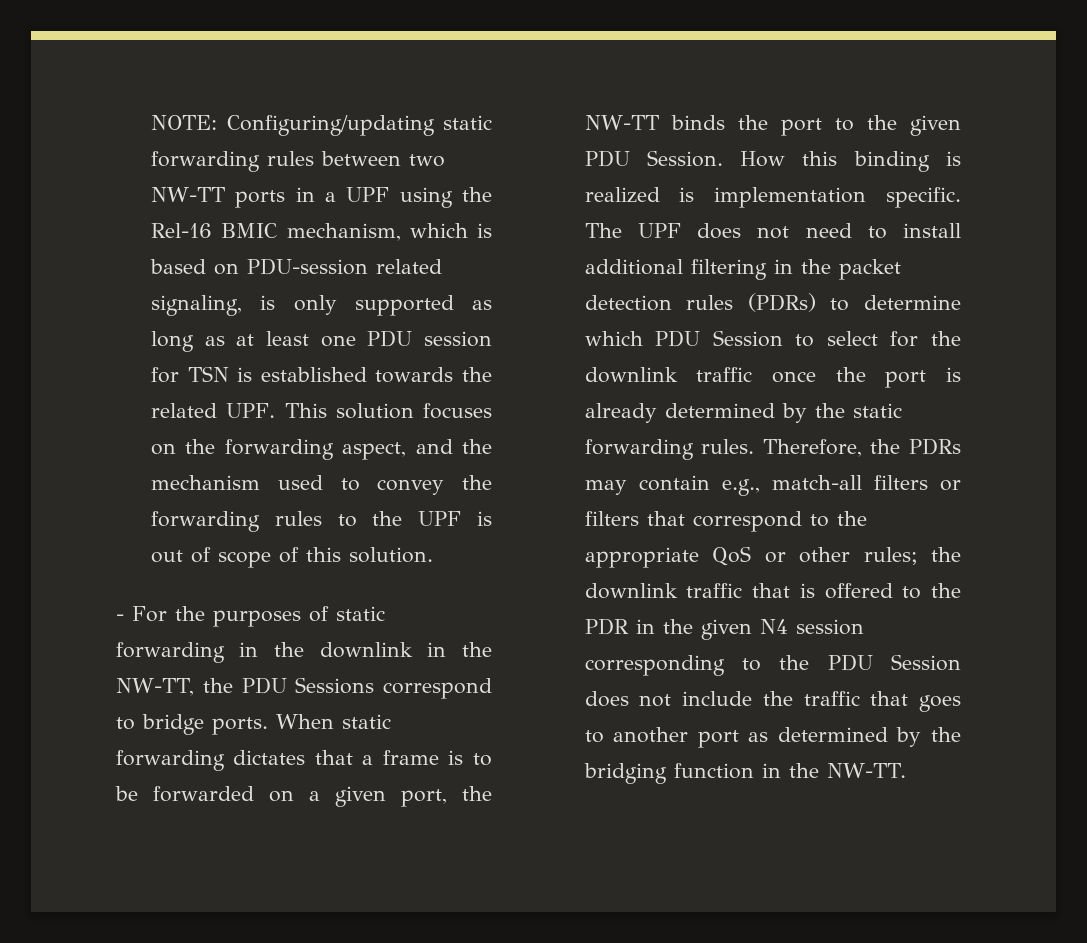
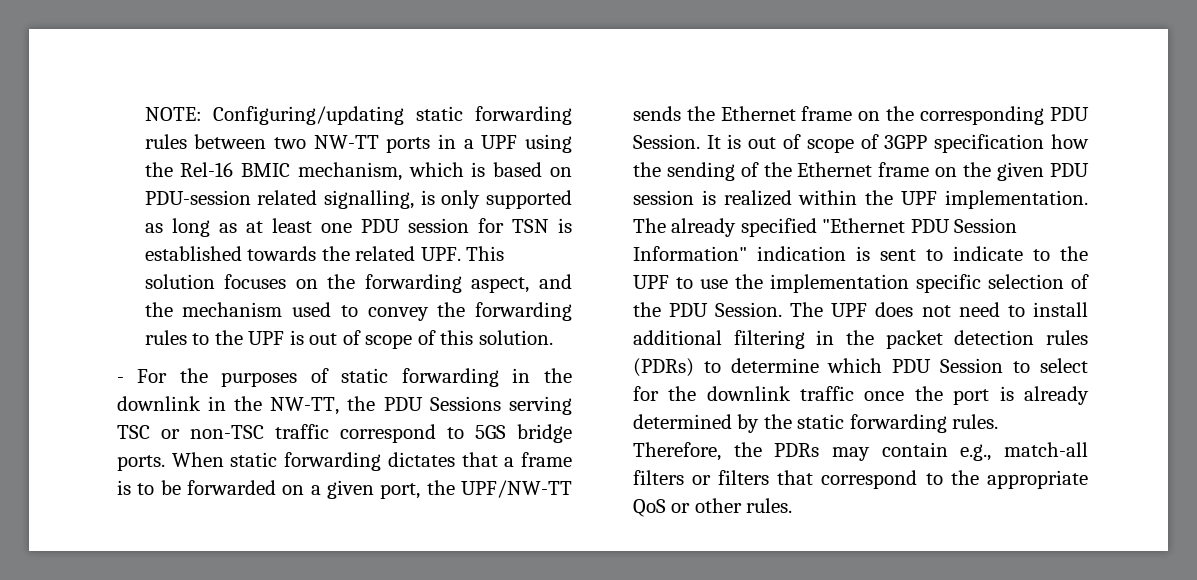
- Configuring/updating static forwarding rules between two NW-TT ports in a UPF using the Rel-16 BMIC mechanism, which is based on PDU-session related signaling, is only supported as long as at least one PDU session for TSN is established towards the related UPF. This solution focuses on the forwarding aspect, and the mechanism used to convey the forwarding rules to the UPF is out of scope of this solution.
+ Configuring/updating static forwarding rules between two NW-TT ports in a UPF using the Rel-16 BMIC mechanism, which is based on PDU-session related signalling, is only supported as long as at least one PDU session for TSN is established towards the related UPF. This solution focuses on the forwarding aspect, and the mechanism used to convey the forwarding rules to the UPF is out of scope of this solution.
- - For the purposes of static forwarding in the downlink in the NW-TT, the PDU Sessions correspond to bridge ports.
+ - For the purposes of static forwarding in the downlink in the NW-TT, the PDU Sessions serving TSC or non-TSC traffic correspond to 5GS bridge ports.
- When static forwarding dictates that a frame is to be forwarded on a given port, the NW-TT binds the port to the given PDU Session. How this binding is realized is implementation specific.
+ When static forwarding dictates that a frame is to be forwarded on a given port, the UPF/NW-TT sends the Ethernet frame on the corresponding PDU Session. It is out of scope of 3GPP specification how the sending of the Ethernet frame on the given PDU session is realized within the UPF implementation. The already specified "Ethernet PDU Session Information" indication is sent to indicate to the UPF to use the implementation specific selection of the PDU Session.
- Therefore, the PDRs may contain e.g., match-all filters or filters that correspond to the appropriate QoS or other rules; the downlink traffic that is offered to the PDR in the given N4 session corresponding to the PDU Session does not include the traffic that goes to another port as determined by the bridging function in the NW-TT.
+ Therefore, the PDRs may contain e.g., match-all filters or filters that correspond to the appropriate QoS or other rules.

